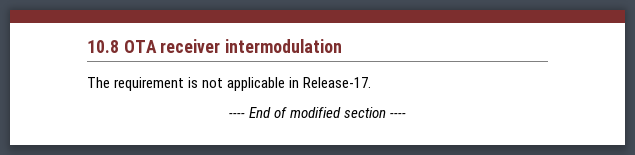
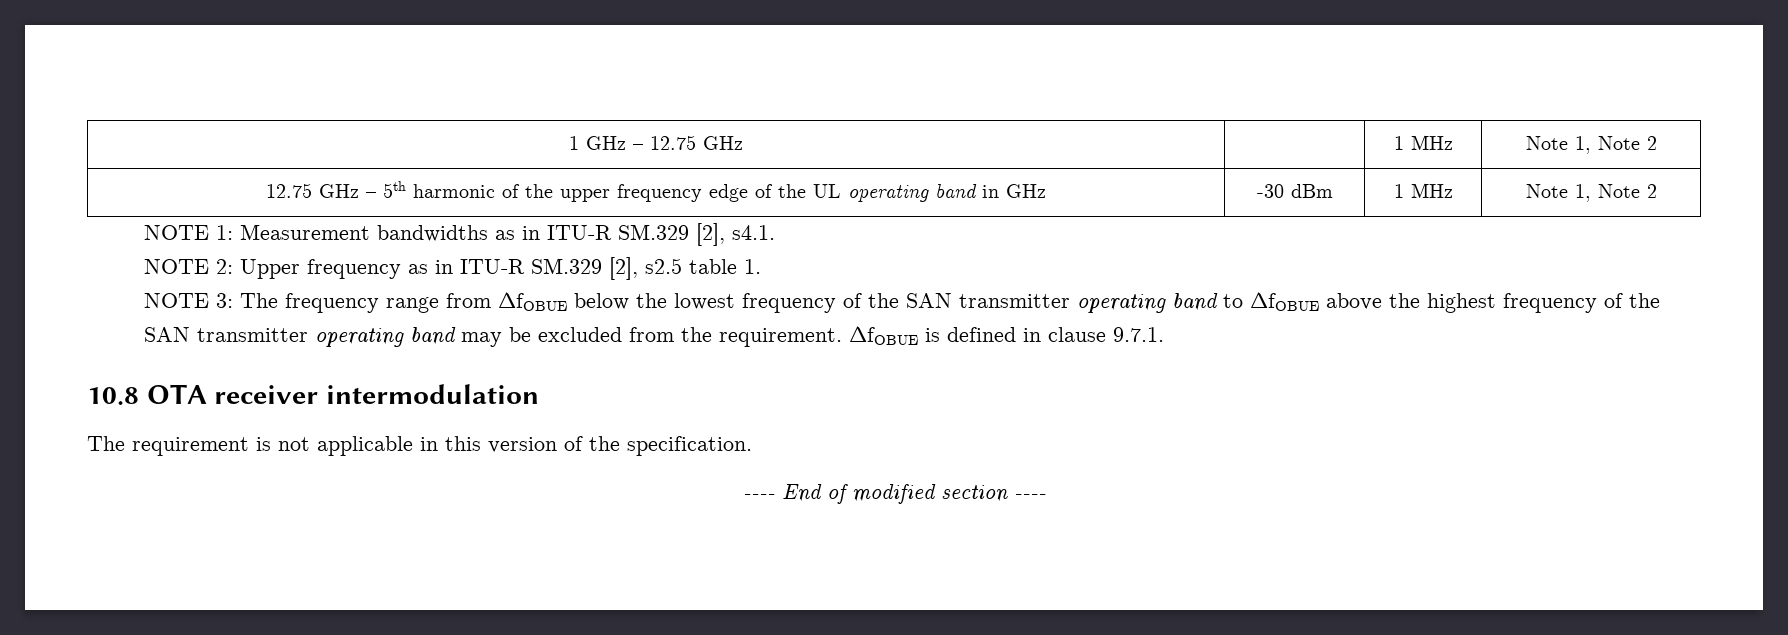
+ 1 GHz – 12.75 GHz | | 1 MHz | Note 1, Note 2
+ 12.75 GHz – 5th harmonic of the upper frequency edge of the UL operating band in GHz | -30 dBm | 1 MHz | Note 1, Note 2
+ NOTE 1: Measurement bandwidths as in ITU-R SM.329 [2], s4.1.
+ NOTE 2: Upper frequency as in ITU-R SM.329 [2], s2.5 table 1.
+ NOTE 3: The frequency range from ΔfOBUE below the lowest frequency of the SAN transmitter operating band to ΔfOBUE above the highest frequency of the SAN transmitter operating band may be excluded from the requirement. ΔfOBUE is defined in clause 9.7.1.
- The requirement is not applicable in Release-17.
+ The requirement is not applicable in this version of the specification.

